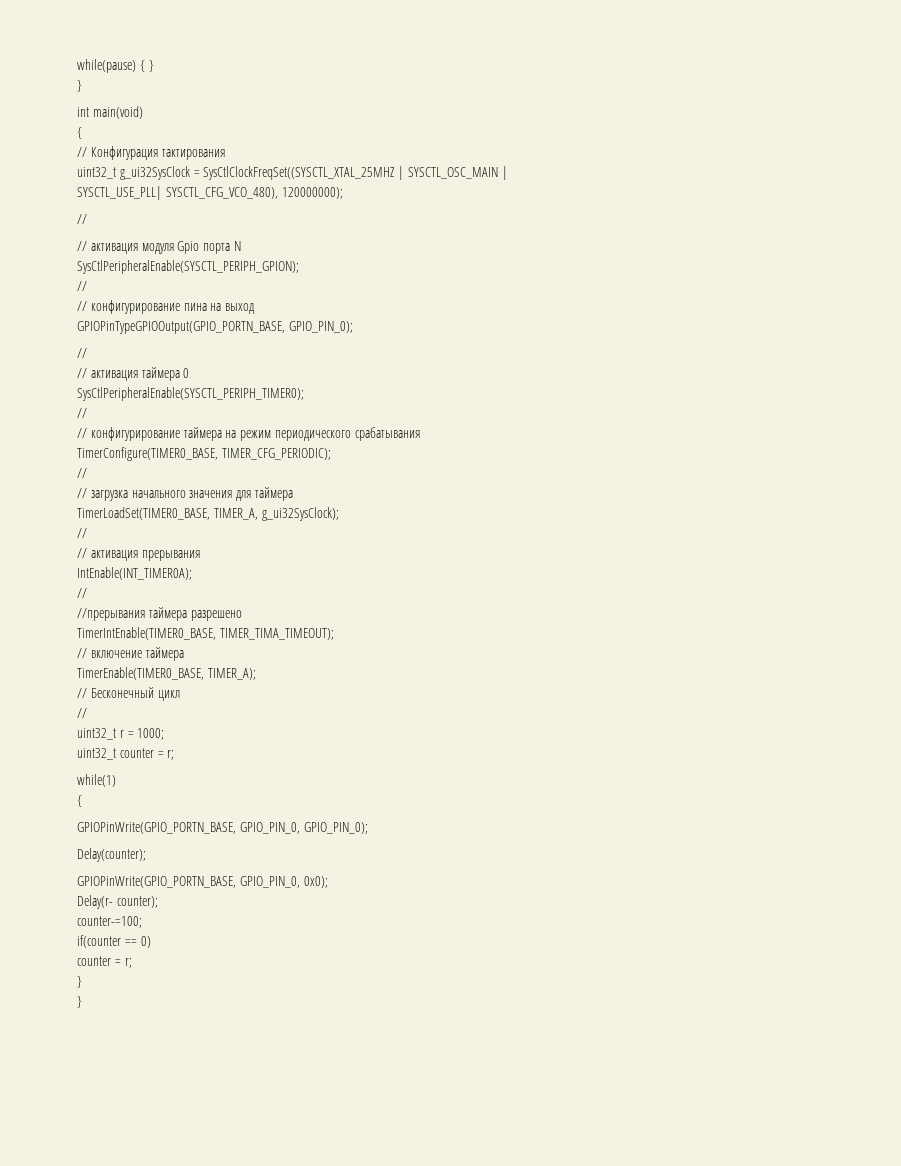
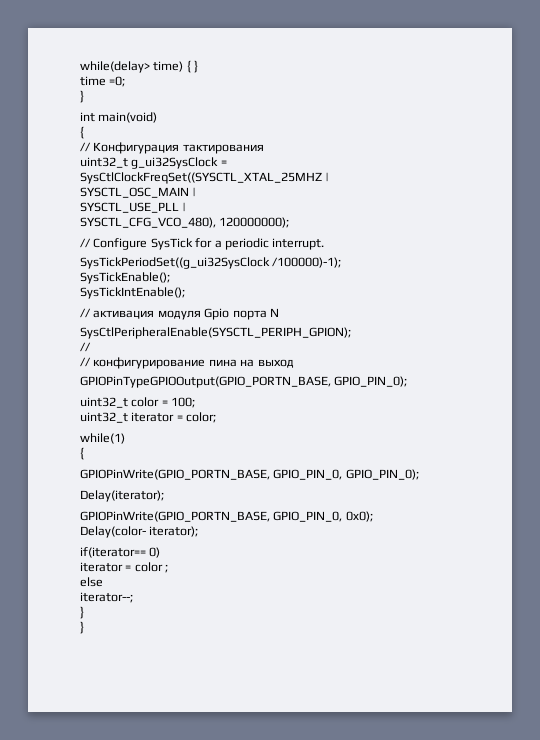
- while(pause) { }
+ while(delay> time) { }
+ time =0;
- uint32_t g_ui32SysClock = SysCtlClockFreqSet((SYSCTL_XTAL_25MHZ | SYSCTL_OSC_MAIN |
+ uint32_t g_ui32SysClock = SysCtlClockFreqSet((SYSCTL_XTAL_25MHZ |
+ SYSCTL_OSC_MAIN |
- SYSCTL_USE_PLL| SYSCTL_CFG_VCO_480), 120000000);
- //
+ SYSCTL_USE_PLL |
+ SYSCTL_CFG_VCO_480), 120000000);
+ // Configure SysTick for a periodic interrupt.
+ SysTickPeriodSet((g_ui32SysClock /100000)-1);
+ SysTickEnable();
+ SysTickIntEnable();
  GPIOPinTypeGPIOOutput(GPIO_PORTN_BASE, GPIO_PIN_0);
- //
- // активация таймера 0
- SysCtlPeripheralEnable(SYSCTL_PERIPH_TIMER0);
- //
- // конфигурирование таймера на режим периодического срабатывания
- TimerConfigure(TIMER0_BASE, TIMER_CFG_PERIODIC);
- //
- // загрузка начального значения для таймера
- TimerLoadSet(TIMER0_BASE, TIMER_A, g_ui32SysClock);
- //
- // активация прерывания
- IntEnable(INT_TIMER0A);
- //
- //прерывания таймера разрешено
- TimerIntEnable(TIMER0_BASE, TIMER_TIMA_TIMEOUT);
- // включение таймера
- TimerEnable(TIMER0_BASE, TIMER_A);
- // Бесконечный цикл
- //
- uint32_t r = 1000;
- uint32_t counter = r;
+ uint32_t color = 100;
+ uint32_t iterator = color;
- Delay(counter);
+ Delay(iterator);
- Delay(r- counter);
- counter-=100;
- if(counter == 0)
- counter = r;
+ Delay(color- iterator);
+ if(iterator== 0)
+ iterator = color ;
+ else
+ iterator--;

